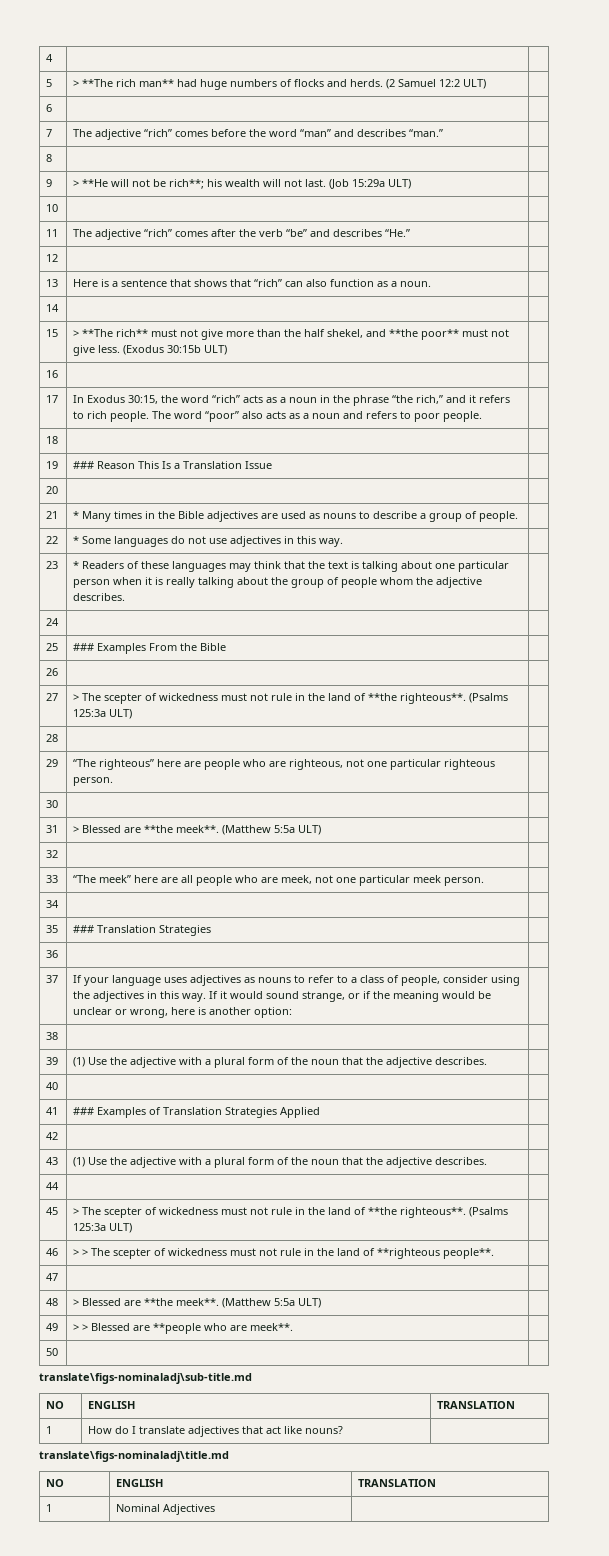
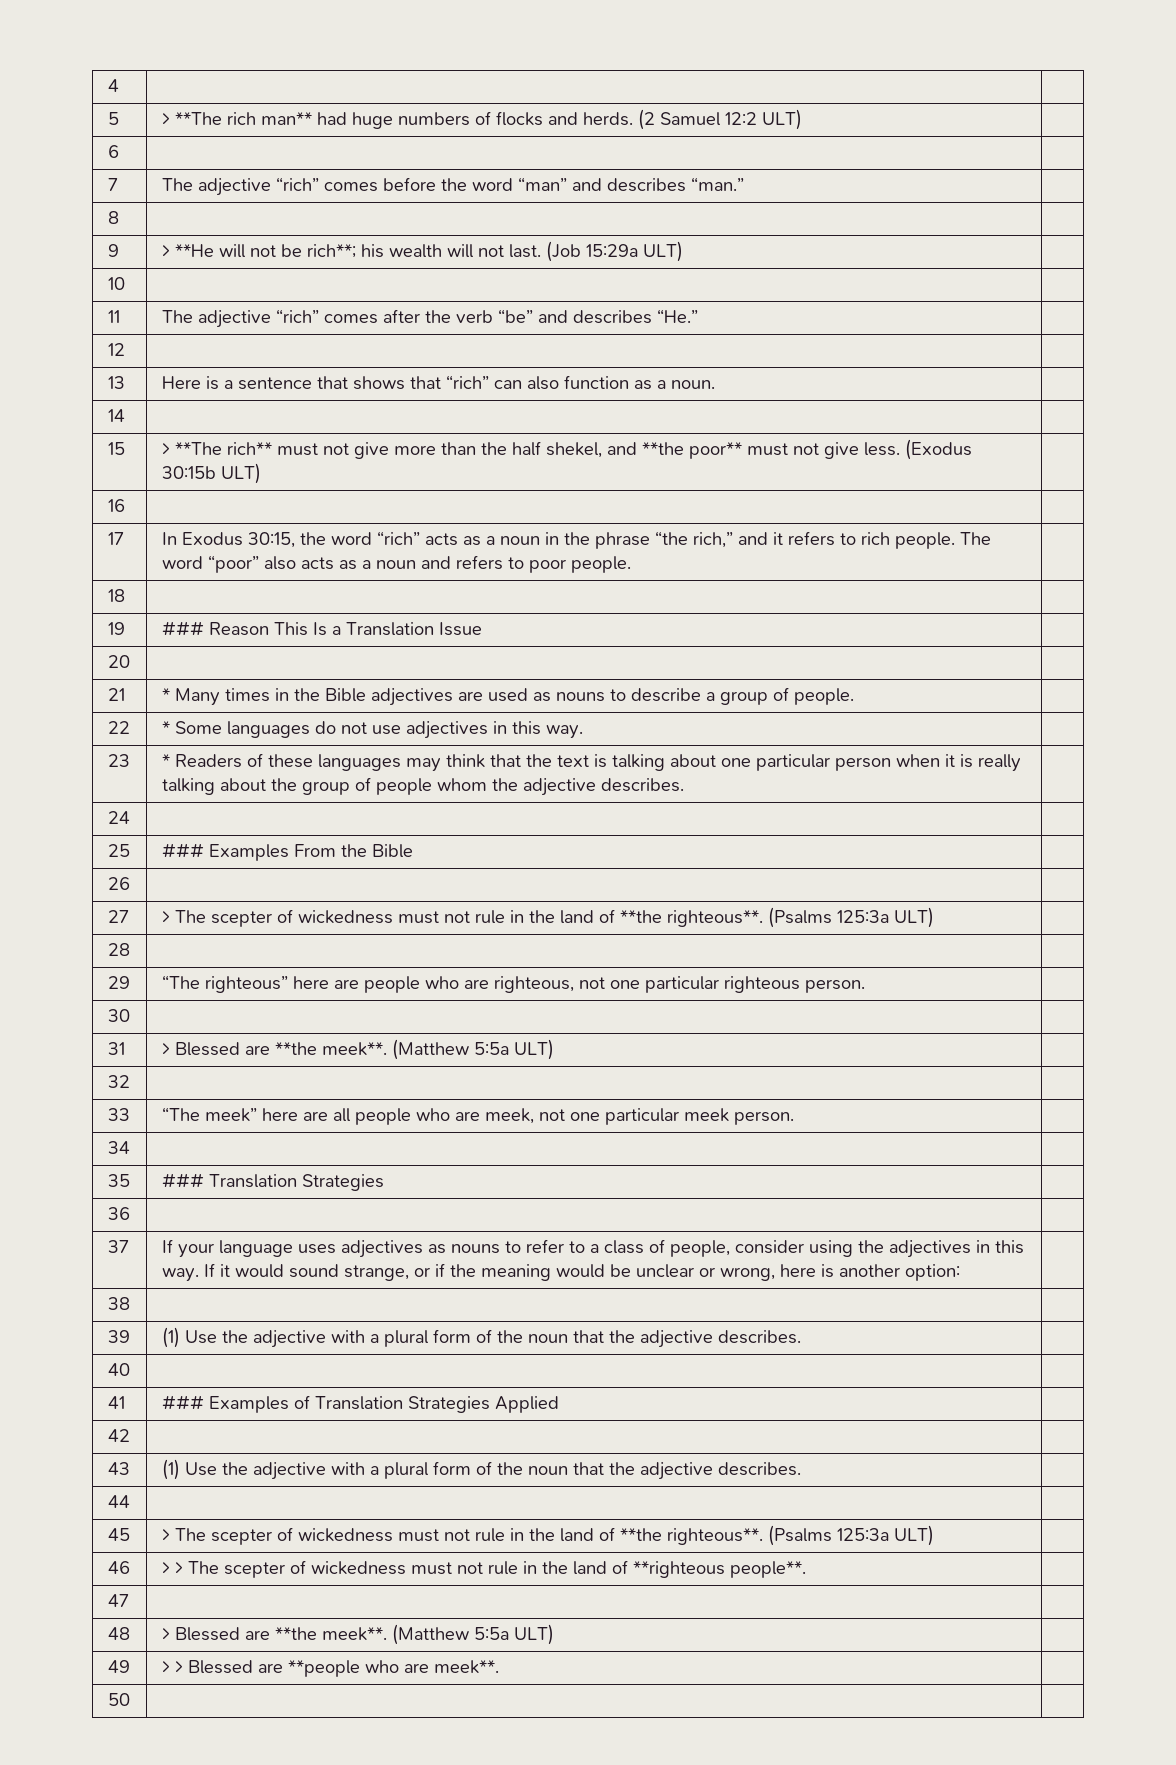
- translate\figs-nominaladj\sub-title.md
- NO | ENGLISH | TRANSLATION
- 1 | How do I translate adjectives that act like nouns? |
- translate\figs-nominaladj\title.md
- NO | ENGLISH | TRANSLATION
- 1 | Nominal Adjectives |

